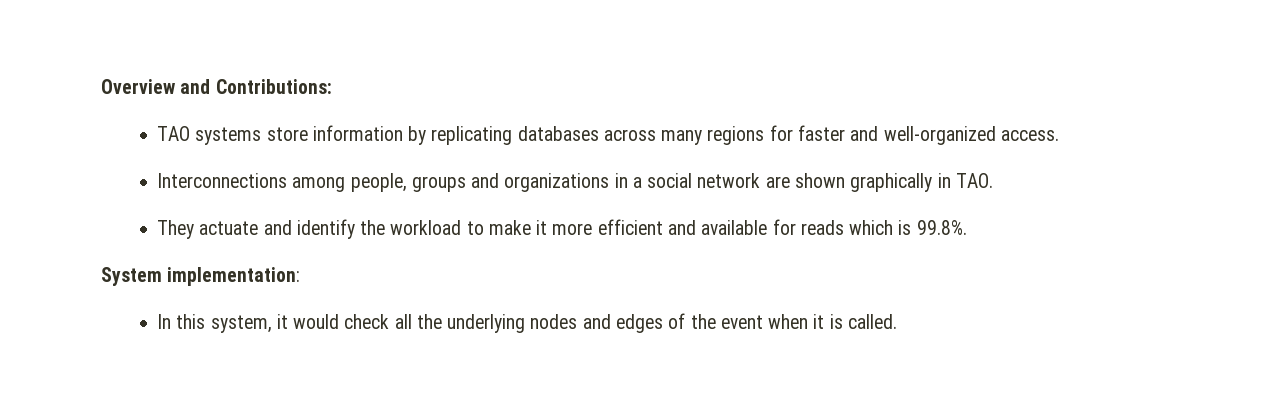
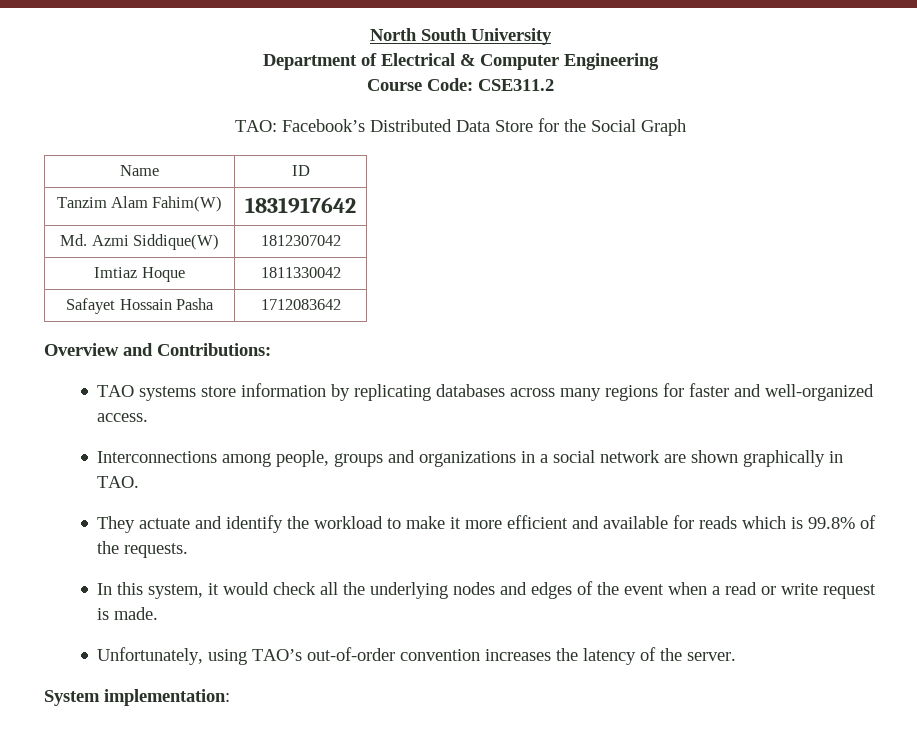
+ North South University
+ Department of Electrical & Computer Engineering
+ Course Code: CSE311.2
+ TAO: Facebook’s Distributed Data Store for the Social Graph
+ Name | ID
+ Tanzim Alam Fahim(W) | 1831917642
+ Md. Azmi Siddique(W) | 1812307042
+ Imtiaz Hoque | 1811330042
+ Safayet Hossain Pasha | 1712083642
- They actuate and identify the workload to make it more efficient and available for reads which is 99.8%.
- System implementation:
+ They actuate and identify the workload to make it more efficient and available for reads which is 99.8% of the requests.
- In this system, it would check all the underlying nodes and edges of the event when it is called.
+ In this system, it would check all the underlying nodes and edges of the event when a read or write request is made.
+ Unfortunately, using TAO’s out-of-order convention increases the latency of the server.
+ System implementation:

